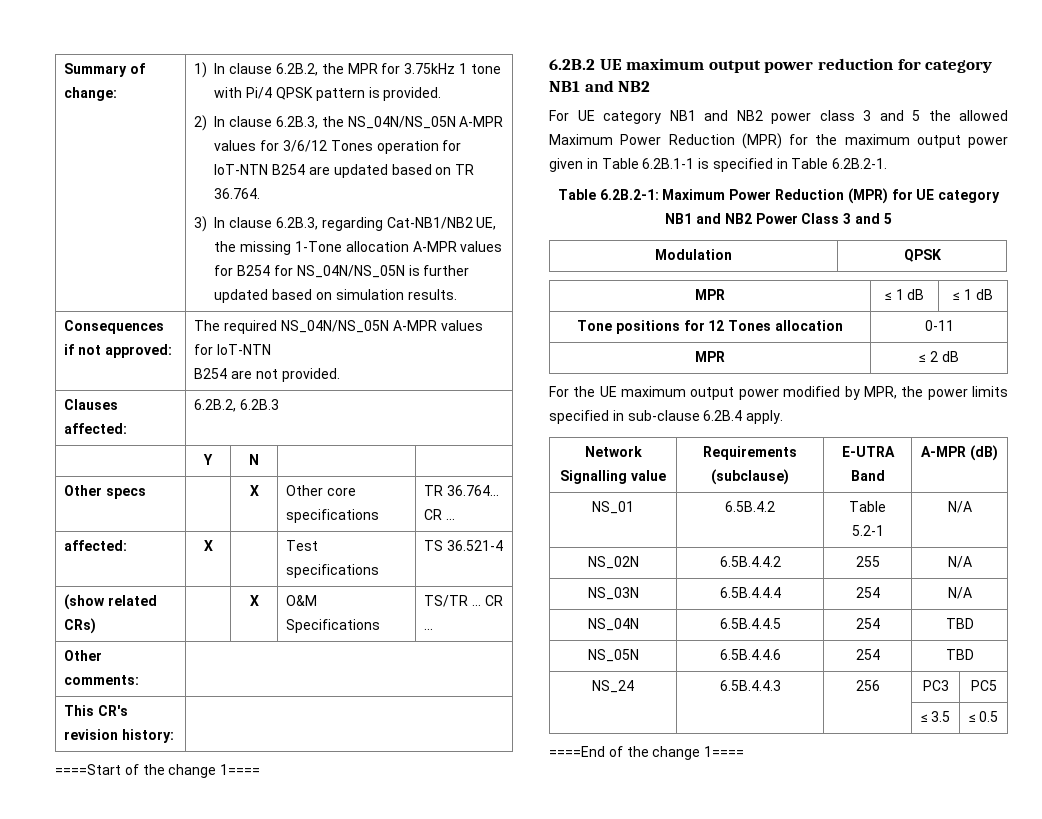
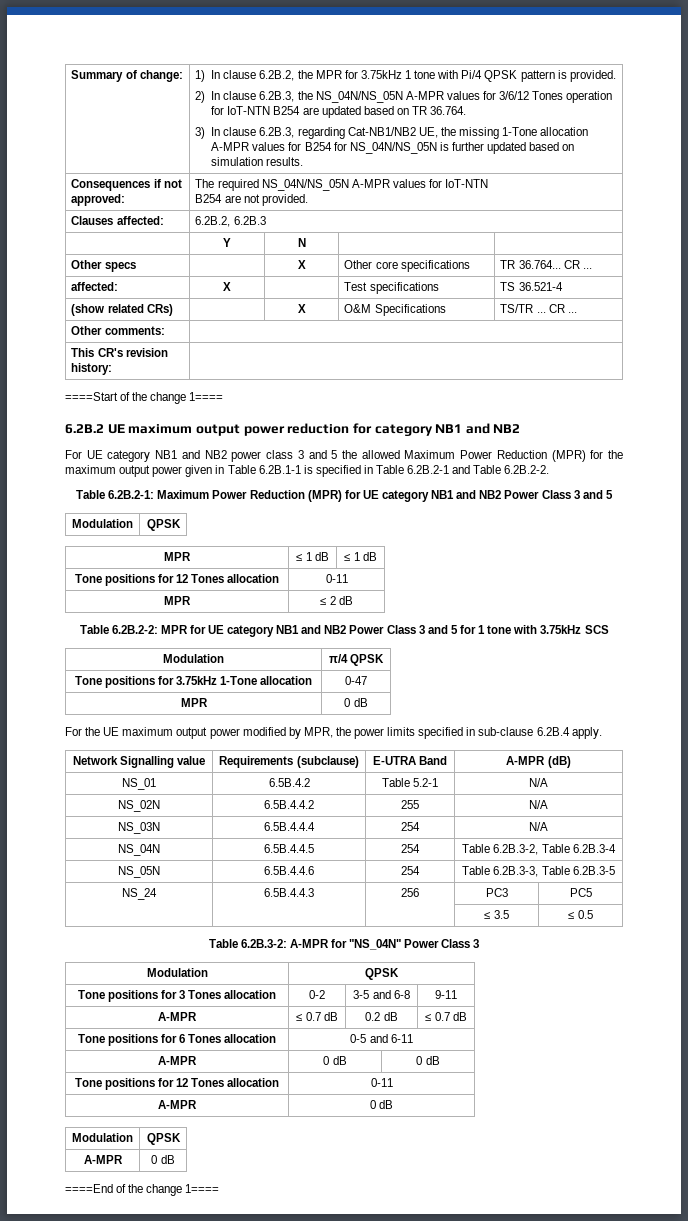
- For UE category NB1 and NB2 power class 3 and 5 the allowed Maximum Power Reduction (MPR) for the maximum output power given in Table 6.2B.1-1 is specified in Table 6.2B.2-1.
+ For UE category NB1 and NB2 power class 3 and 5 the allowed Maximum Power Reduction (MPR) for the maximum output power given in Table 6.2B.1-1 is specified in Table 6.2B.2-1 and Table 6.2B.2-2.
+ Table 6.2B.2-2: MPR for UE category NB1 and NB2 Power Class 3 and 5 for 1 tone with 3.75kHz SCS
+ Modulation | π/4 QPSK
+ Tone positions for 3.75kHz 1-Tone allocation | 0-47
+ MPR | 0 dB
- NS_04N | 6.5B.4.4.5 | 254 | TBD
+ NS_04N | 6.5B.4.4.5 | 254 | Table 6.2B.3-2, Table 6.2B.3-4
- NS_05N | 6.5B.4.4.6 | 254 | TBD
+ NS_05N | 6.5B.4.4.6 | 254 | Table 6.2B.3-3, Table 6.2B.3-5
+ Table 6.2B.3-2: A-MPR for "NS_04N" Power Class 3
+ Modulation | QPSK
+ Tone positions for 3 Tones allocation | 0-2 | 3-5 and 6-8 | 9-11
+ A-MPR | ≤ 0.7 dB | 0.2 dB | ≤ 0.7 dB
+ Tone positions for 6 Tones allocation | 0-5 and 6-11
+ A-MPR | 0 dB | 0 dB
+ Tone positions for 12 Tones allocation | 0-11
+ A-MPR | 0 dB
+ Modulation | QPSK
+ A-MPR | 0 dB

